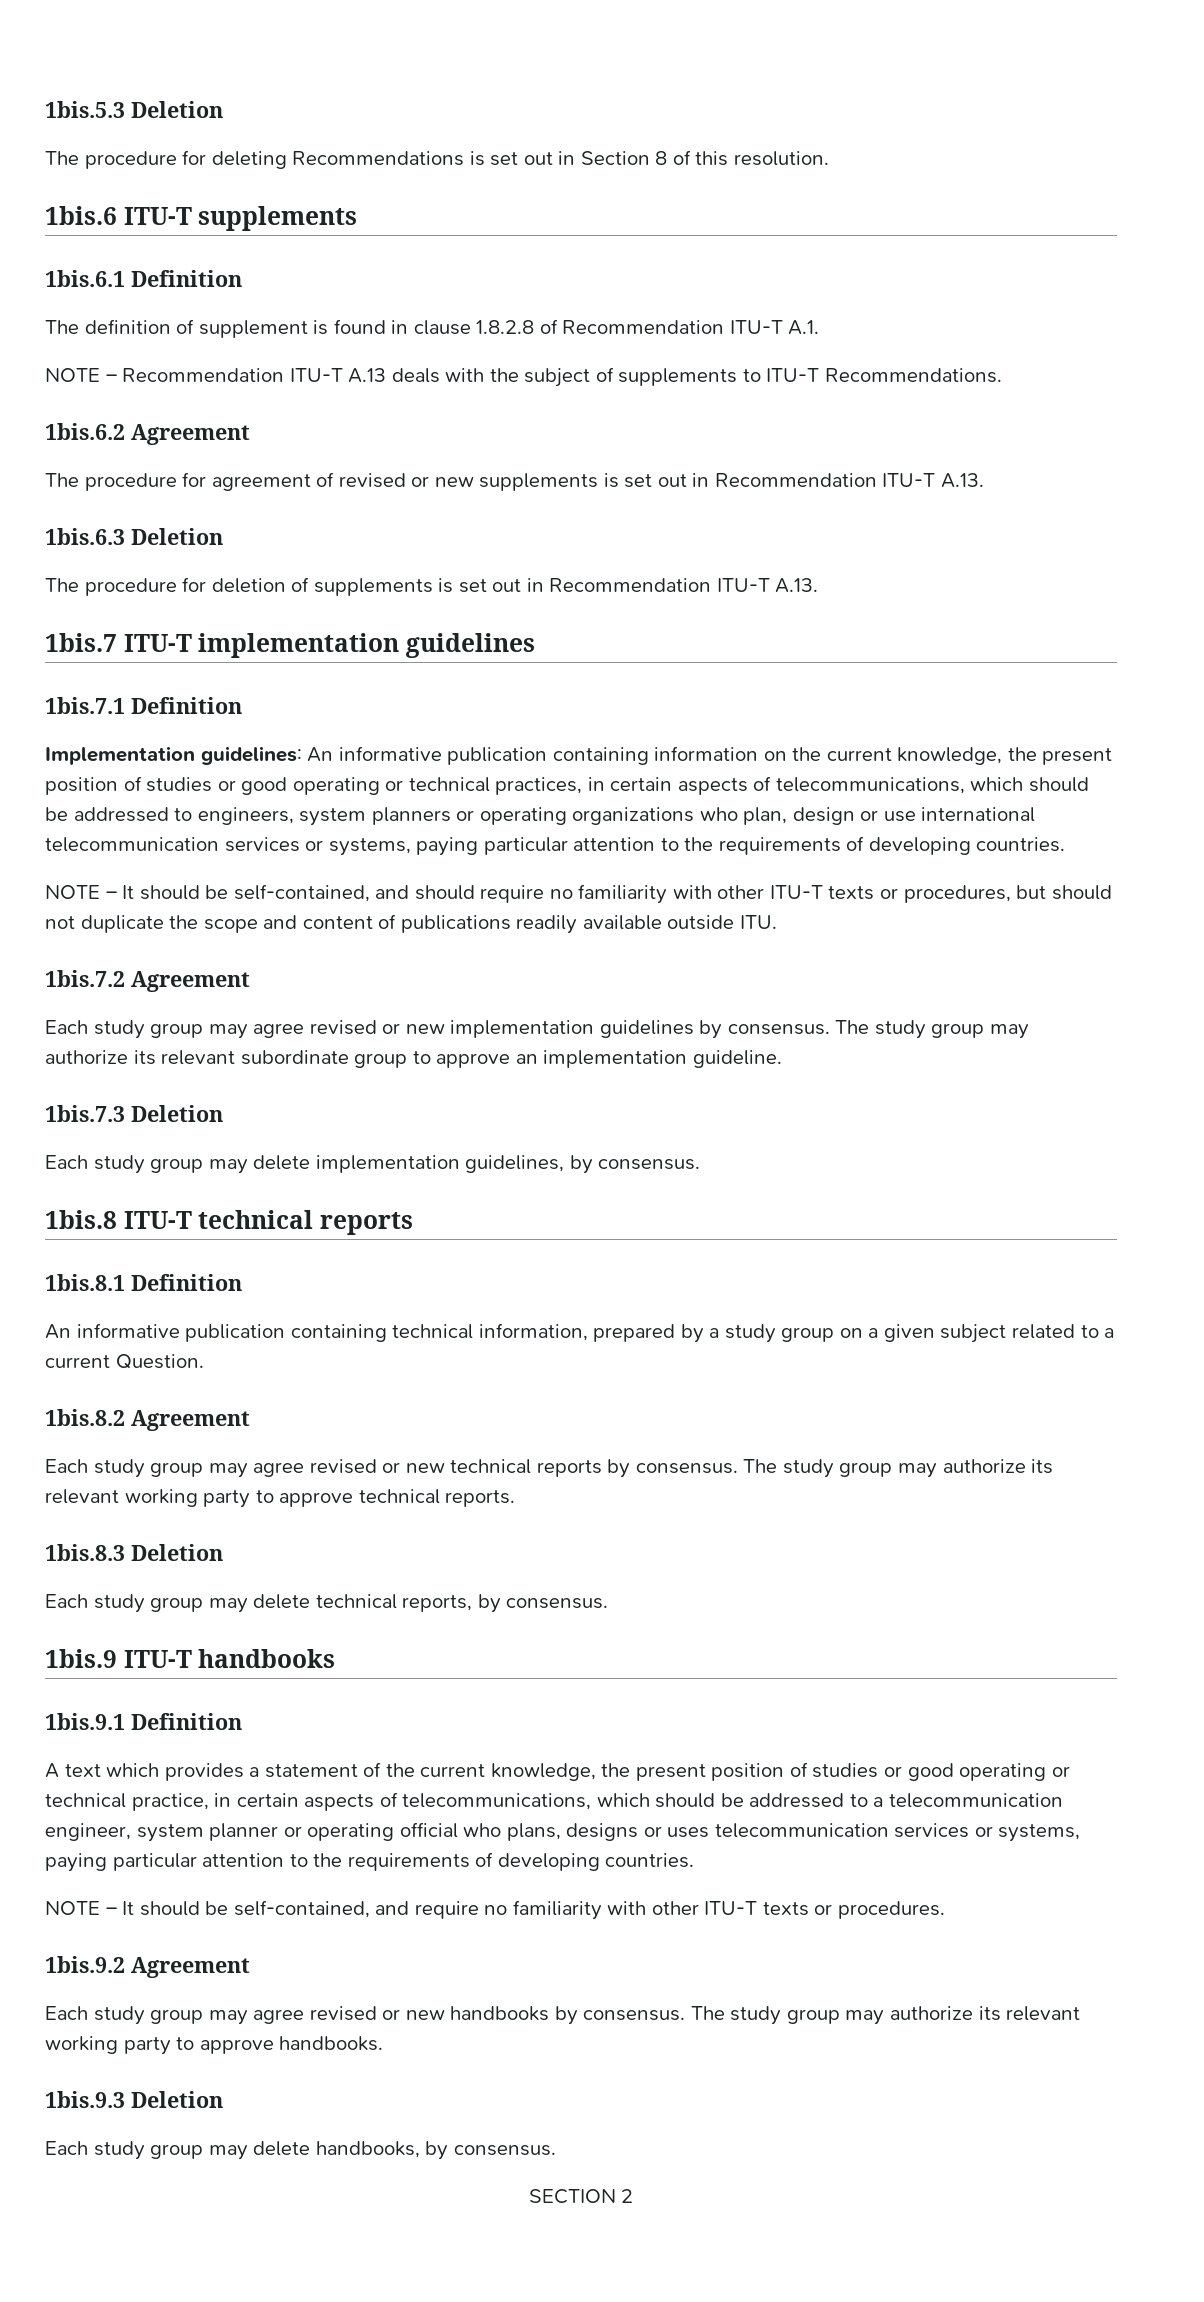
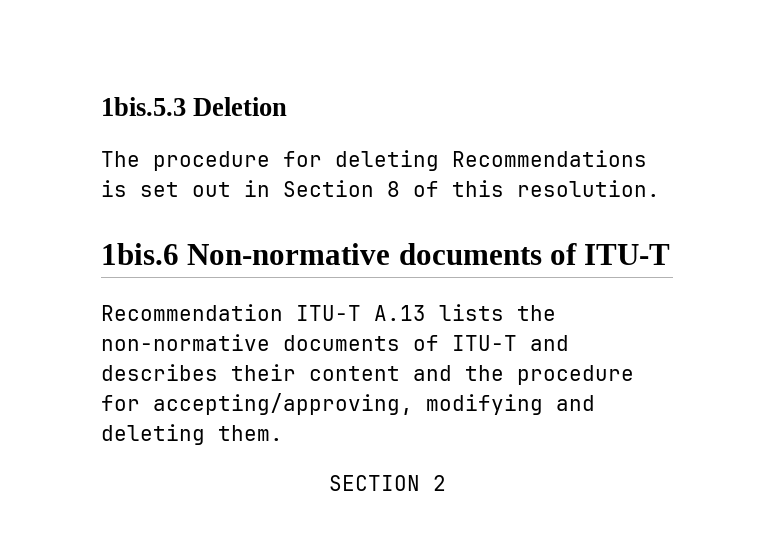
- 1bis.6 ITU-T supplements
- 1bis.6.1 Definition
- The definition of supplement is found in clause 1.8.2.8 of Recommendation ITU-T A.1.
- NOTE – Recommendation ITU-T A.13 deals with the subject of supplements to ITU-T Recommendations.
- 1bis.6.2 Agreement
- The procedure for agreement of revised or new supplements is set out in Recommendation ITU-T A.13.
- 1bis.6.3 Deletion
- The procedure for deletion of supplements is set out in Recommendation ITU-T A.13.
- 1bis.7 ITU-T implementation guidelines
- 1bis.7.1 Definition
- Implementation guidelines: An informative publication containing information on the current knowledge, the present position of studies or good operating or technical practices, in certain aspects of telecommunications, which should be addressed to engineers, system planners or operating organizations who plan, design or use international telecommunication services or systems, paying particular attention to the requirements of developing countries.
- NOTE – It should be self-contained, and should require no familiarity with other ITU-T texts or procedures, but should not duplicate the scope and content of publications readily available outside ITU.
- 1bis.7.2 Agreement
- Each study group may agree revised or new implementation guidelines by consensus. The study group may authorize its relevant subordinate group to approve an implementation guideline.
- 1bis.7.3 Deletion
- Each study group may delete implementation guidelines, by consensus.
- 1bis.8 ITU-T technical reports
- 1bis.8.1 Definition
- An informative publication containing technical information, prepared by a study group on a given subject related to a current Question.
- 1bis.8.2 Agreement
- Each study group may agree revised or new technical reports by consensus. The study group may authorize its relevant working party to approve technical reports.
- 1bis.8.3 Deletion
- Each study group may delete technical reports, by consensus.
- 1bis.9 ITU-T handbooks
- 1bis.9.1 Definition
- A text which provides a statement of the current knowledge, the present position of studies or good operating or technical practice, in certain aspects of telecommunications, which should be addressed to a telecommunication engineer, system planner or operating official who plans, designs or uses telecommunication services or systems, paying particular attention to the requirements of developing countries.
- NOTE – It should be self-contained, and require no familiarity with other ITU-T texts or procedures.
- 1bis.9.2 Agreement
- Each study group may agree revised or new handbooks by consensus. The study group may authorize its relevant working party to approve handbooks.
- 1bis.9.3 Deletion
- Each study group may delete handbooks, by consensus.
+ 1bis.6 Non-normative documents of ITU-T
+ Recommendation ITU-T A.13 lists the non-normative documents of ITU-T and describes their content and the procedure for accepting/approving, modifying and deleting them.

